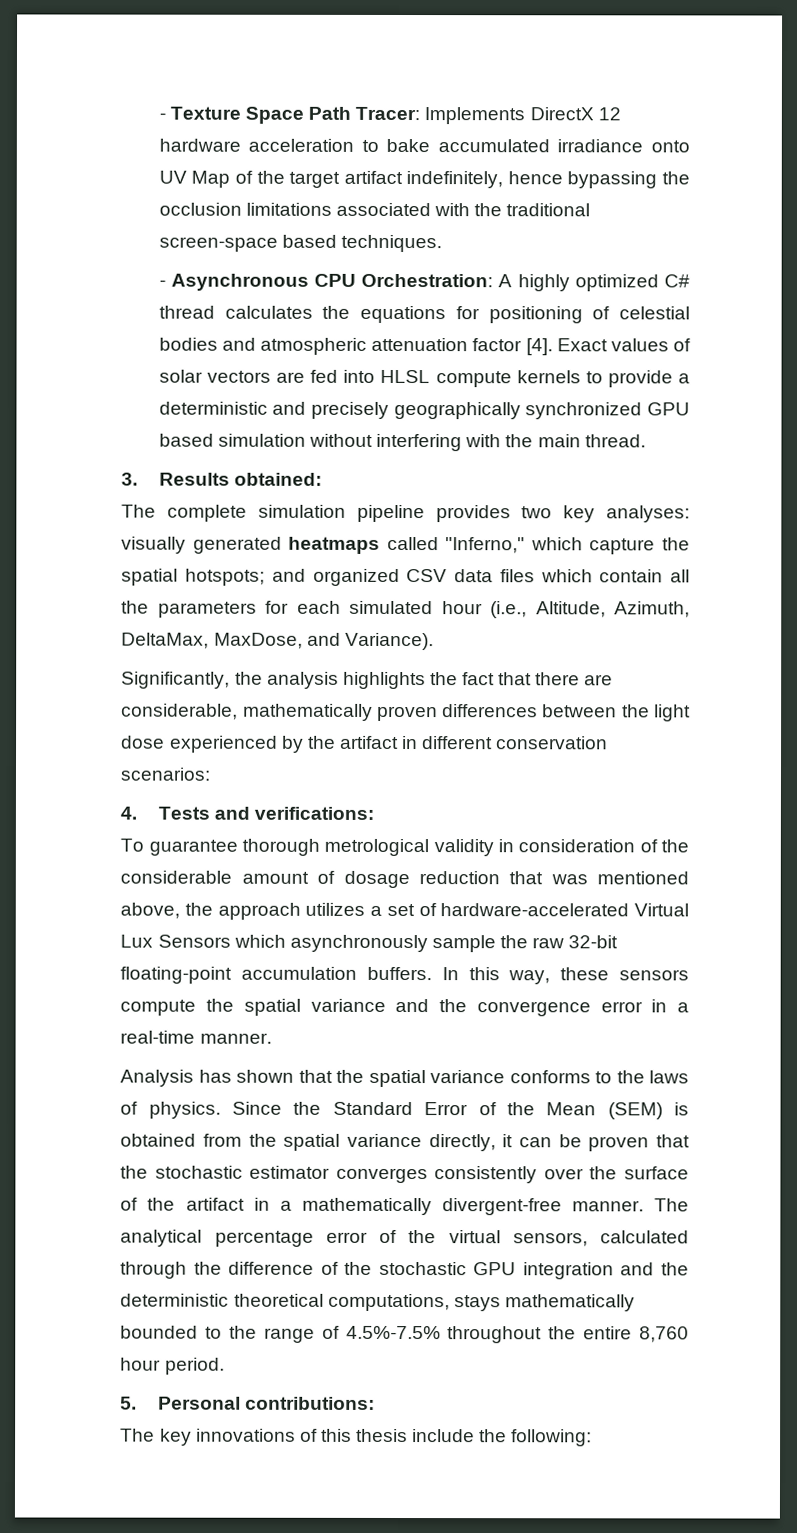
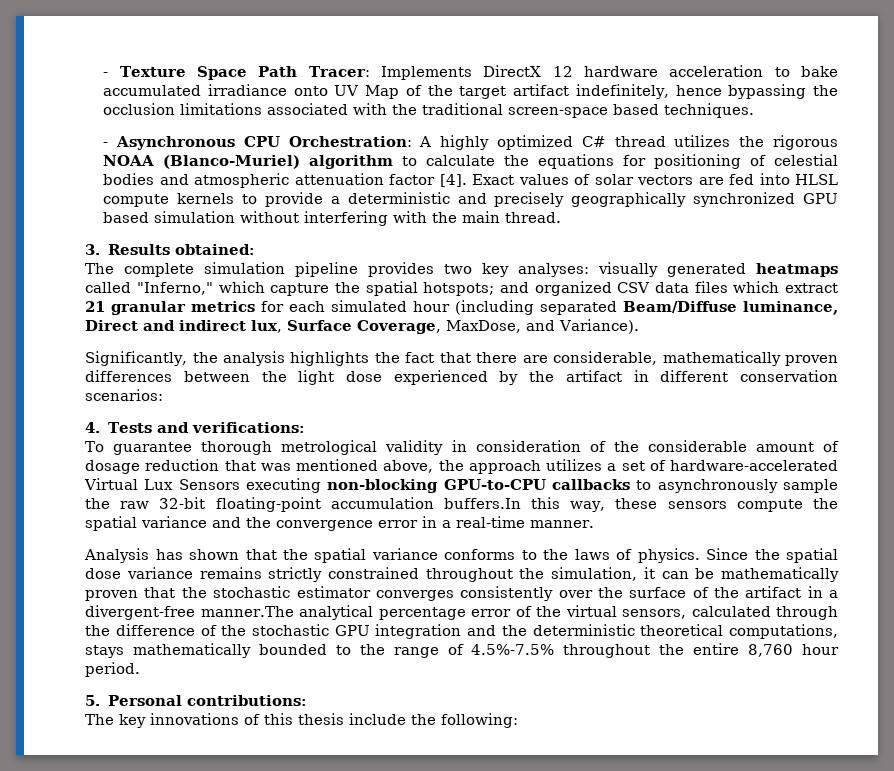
- - Asynchronous CPU Orchestration: A highly optimized C# thread calculates the equations for positioning of celestial bodies and atmospheric attenuation factor [4].
+ - Asynchronous CPU Orchestration: A highly optimized C# thread utilizes the rigorous NOAA (Blanco-Muriel) algorithm to calculate the equations for positioning of celestial bodies and atmospheric attenuation factor [4].
- The complete simulation pipeline provides two key analyses: visually generated heatmaps called "Inferno," which capture the spatial hotspots; and organized CSV data files which contain all the parameters for each simulated hour (i.e., Altitude, Azimuth, DeltaMax, MaxDose, and Variance).
+ The complete simulation pipeline provides two key analyses: visually generated heatmaps called "Inferno," which capture the spatial hotspots; and organized CSV data files which extract 21 granular metrics for each simulated hour (including separated Beam/Diffuse luminance, Direct and indirect lux, Surface Coverage, MaxDose, and Variance).
- To guarantee thorough metrological validity in consideration of the considerable amount of dosage reduction that was mentioned above, the approach utilizes a set of hardware-accelerated Virtual Lux Sensors which asynchronously sample the raw 32-bit floating-point accumulation buffers. In this way, these sensors compute the spatial variance and the convergence error in a real-time manner.
+ To guarantee thorough metrological validity in consideration of the considerable amount of dosage reduction that was mentioned above, the approach utilizes a set of hardware-accelerated Virtual Lux Sensors executing non-blocking GPU-to-CPU callbacks to asynchronously sample the raw 32-bit floating-point accumulation buffers.In this way, these sensors compute the spatial variance and the convergence error in a real-time manner.
- Since the Standard Error of the Mean (SEM) is obtained from the spatial variance directly, it can be proven that the stochastic estimator converges consistently over the surface of the artifact in a mathematically divergent-free manner. The analytical percentage error of the virtual sensors, calculated through the difference of the stochastic GPU integration and the deterministic theoretical computations, stays mathematically bounded to the range of 4.5%-7.5% throughout the entire 8,760 hour period.
+ Since the spatial dose variance remains strictly constrained throughout the simulation, it can be mathematically proven that the stochastic estimator converges consistently over the surface of the artifact in a divergent-free manner.The analytical percentage error of the virtual sensors, calculated through the difference of the stochastic GPU integration and the deterministic theoretical computations, stays mathematically bounded to the range of 4.5%-7.5% throughout the entire 8,760 hour period.

